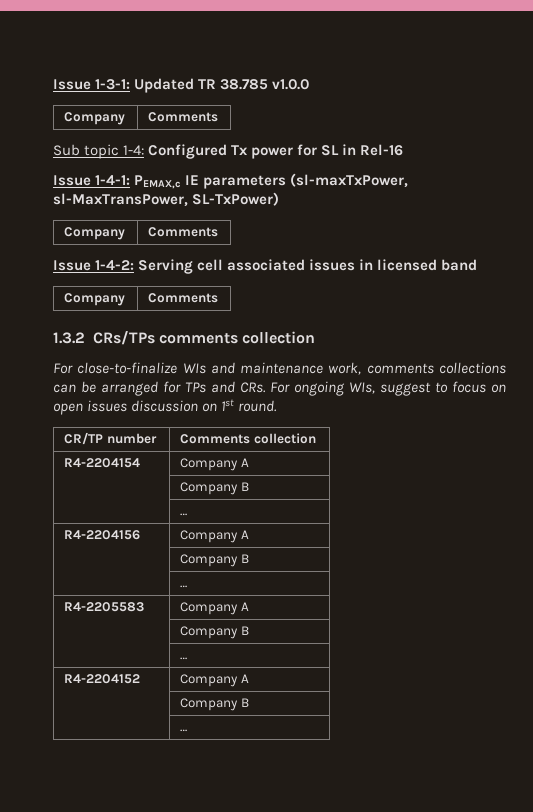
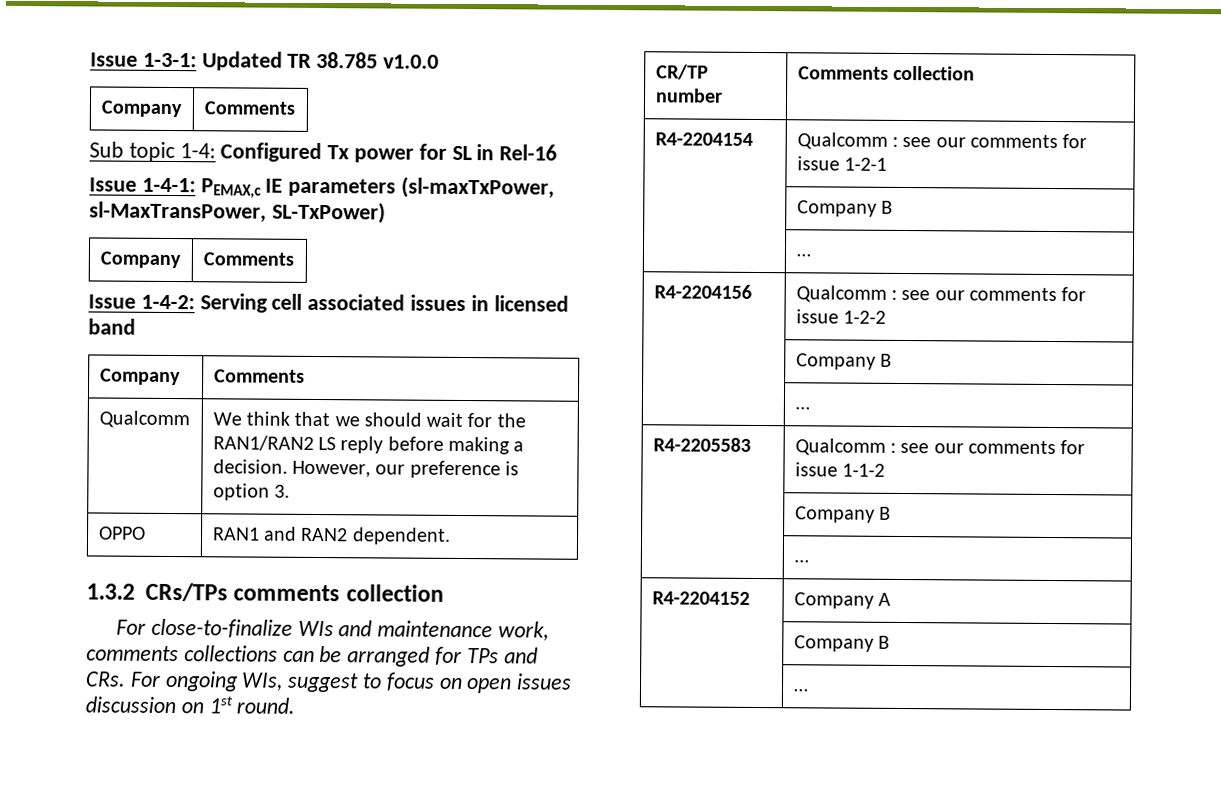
+ Qualcomm | We think that we should wait for the RAN1/RAN2 LS reply before making a decision. However, our preference is option 3.
+ OPPO | RAN1 and RAN2 dependent.
- R4-2204154 | Company A
+ R4-2204154 | Qualcomm : see our comments for issue 1-2-1
  | Company B
  | …
- R4-2204156 | Company A
+ R4-2204156 | Qualcomm : see our comments for issue 1-2-2
  | Company B
  | …
- R4-2205583 | Company A
+ R4-2205583 | Qualcomm : see our comments for issue 1-1-2

